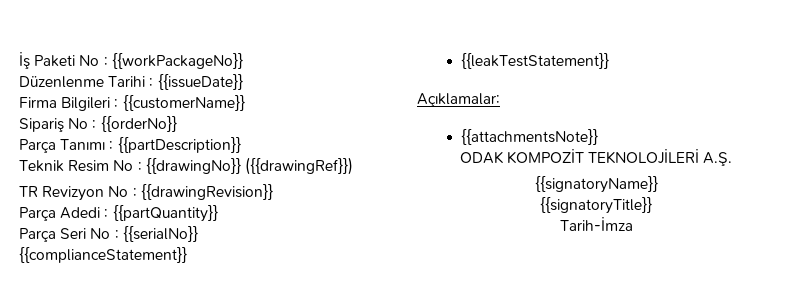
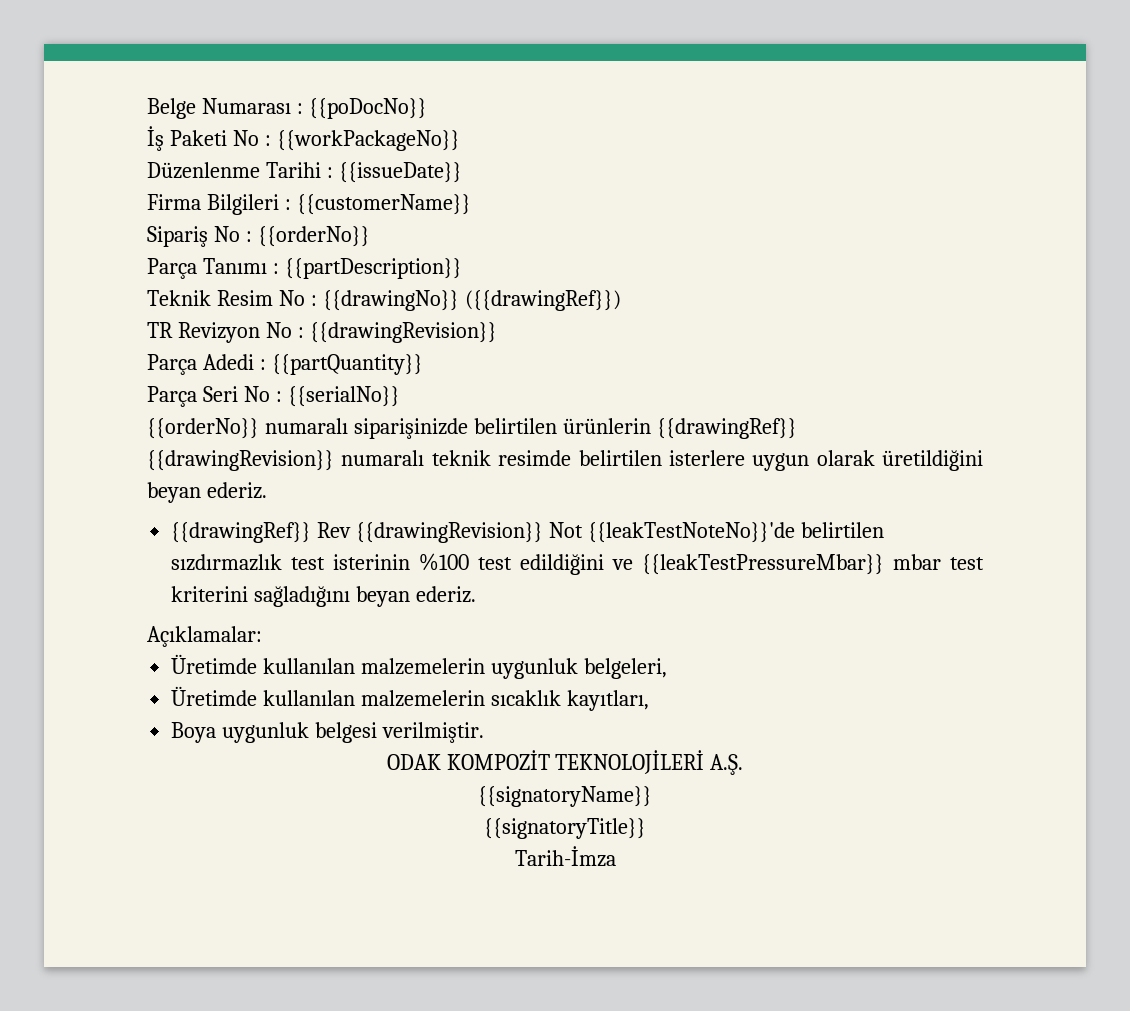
+ Belge Numarası : {{poDocNo}}
- {{complianceStatement}}
- {{leakTestStatement}}
+ {{orderNo}} numaralı siparişinizde belirtilen ürünlerin {{drawingRef}} {{drawingRevision}} numaralı teknik resimde belirtilen isterlere uygun olarak üretildiğini beyan ederiz.
+ {{drawingRef}} Rev {{drawingRevision}} Not {{leakTestNoteNo}}'de belirtilen sızdırmazlık test isterinin %100 test edildiğini ve {{leakTestPressureMbar}} mbar test kriterini sağladığını beyan ederiz.
  Açıklamalar:
- {{attachmentsNote}}
+ Üretimde kullanılan malzemelerin uygunluk belgeleri,
+ Üretimde kullanılan malzemelerin sıcaklık kayıtları,
+ Boya uygunluk belgesi verilmiştir.

